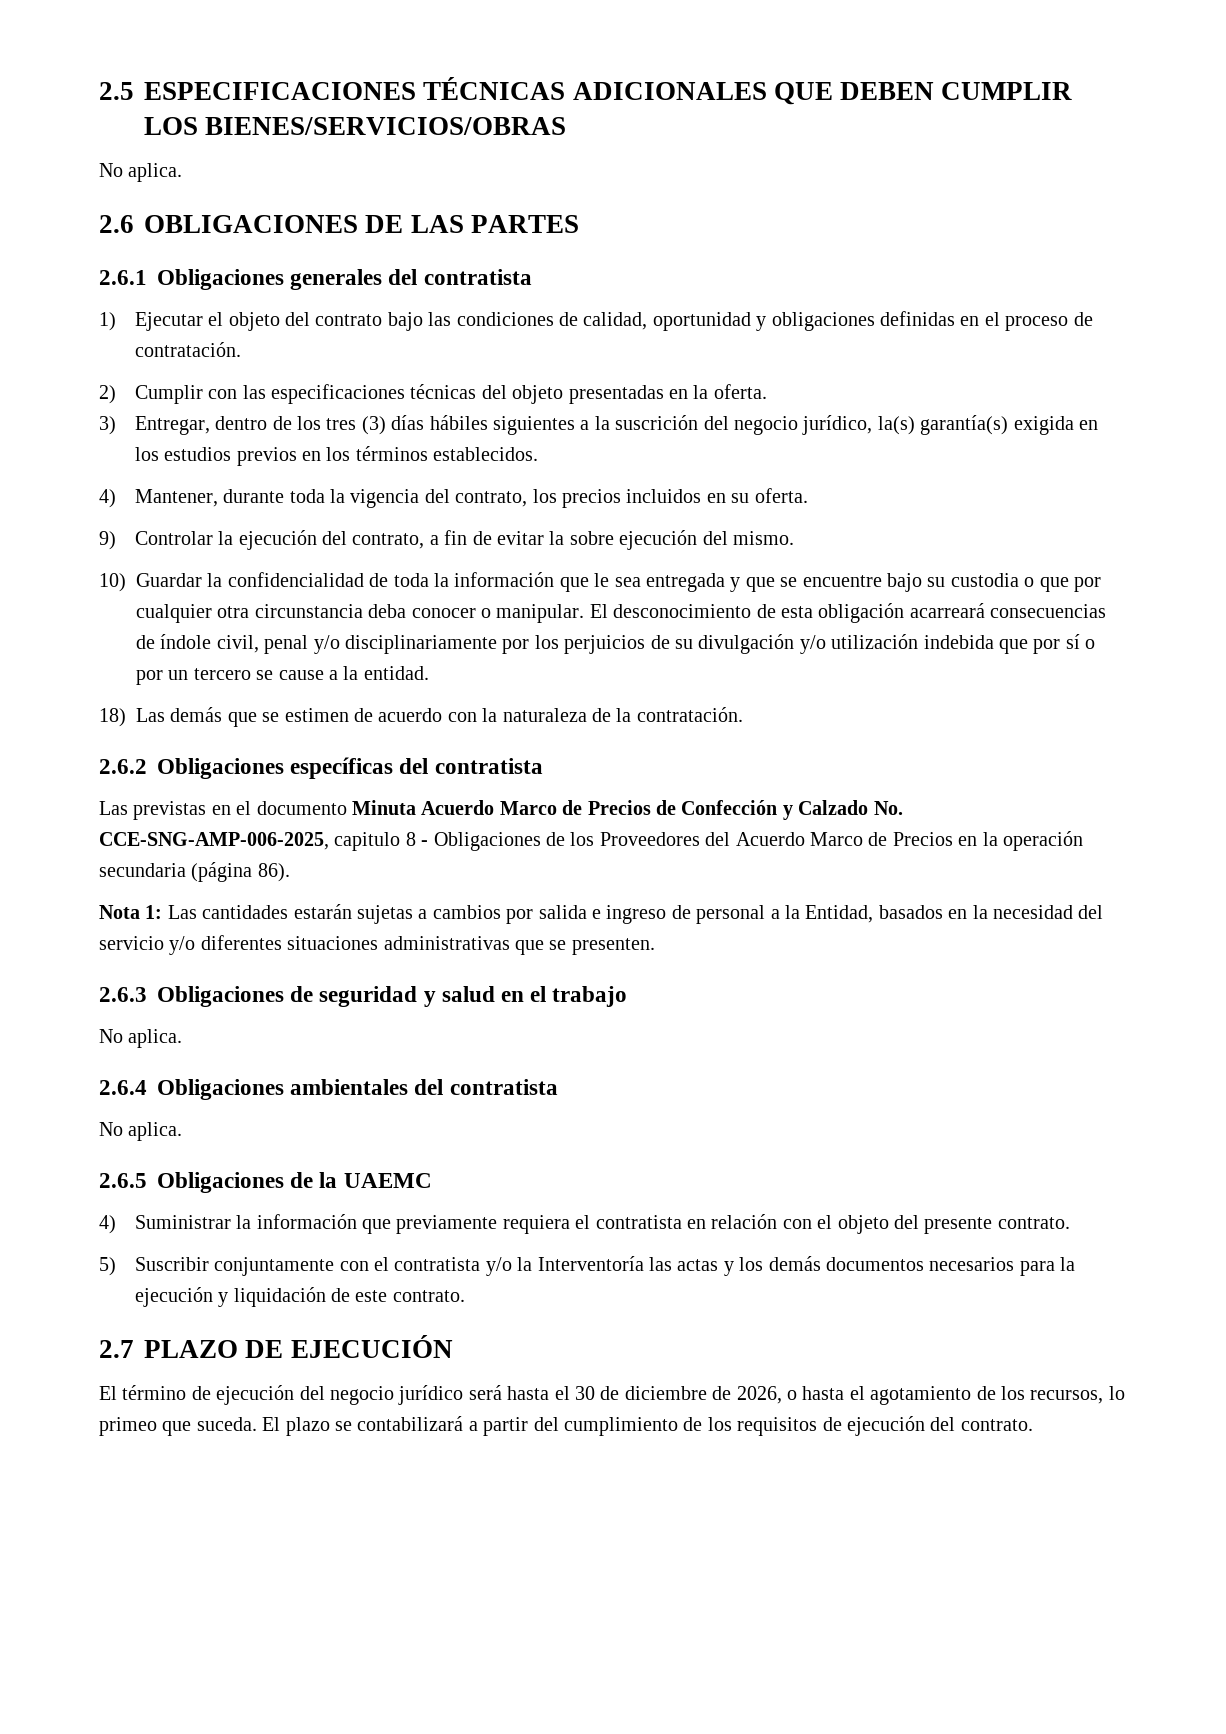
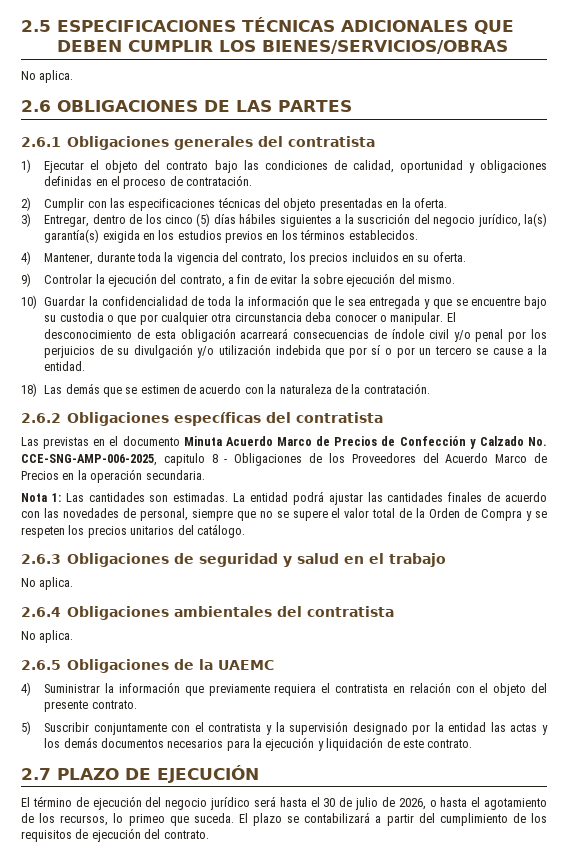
- 3) Entregar, dentro de los tres (3) días hábiles siguientes a la suscrición del negocio jurídico, la(s) garantía(s) exigida en los estudios previos en los términos establecidos.
+ 3) Entregar, dentro de los cinco (5) días hábiles siguientes a la suscrición del negocio jurídico, la(s) garantía(s) exigida en los estudios previos en los términos establecidos.
- El desconocimiento de esta obligación acarreará consecuencias de índole civil, penal y/o disciplinariamente por los perjuicios de su divulgación y/o utilización indebida que por sí o por un tercero se cause a la entidad.
+ El desconocimiento de esta obligación acarreará consecuencias de índole civil y/o penal por los perjuicios de su divulgación y/o utilización indebida que por sí o por un tercero se cause a la entidad.
- Las previstas en el documento Minuta Acuerdo Marco de Precios de Confección y Calzado No. CCE-SNG-AMP-006-2025, capitulo 8 - Obligaciones de los Proveedores del Acuerdo Marco de Precios en la operación secundaria (página 86).
+ Las previstas en el documento Minuta Acuerdo Marco de Precios de Confección y Calzado No. CCE-SNG-AMP-006-2025, capitulo 8 - Obligaciones de los Proveedores del Acuerdo Marco de Precios en la operación secundaria.
- Nota 1: Las cantidades estarán sujetas a cambios por salida e ingreso de personal a la Entidad, basados en la necesidad del servicio y/o diferentes situaciones administrativas que se presenten.
+ Nota 1: Las cantidades son estimadas. La entidad podrá ajustar las cantidades finales de acuerdo con las novedades de personal, siempre que no se supere el valor total de la Orden de Compra y se respeten los precios unitarios del catálogo.
- 5) Suscribir conjuntamente con el contratista y/o la Interventoría las actas y los demás documentos necesarios para la ejecución y liquidación de este contrato.
+ 5) Suscribir conjuntamente con el contratista y la supervisión designado por la entidad las actas y los demás documentos necesarios para la ejecución y liquidación de este contrato.
- El término de ejecución del negocio jurídico será hasta el 30 de diciembre de 2026, o hasta el agotamiento de los recursos, lo primeo que suceda.
+ El término de ejecución del negocio jurídico será hasta el 30 de julio de 2026, o hasta el agotamiento de los recursos, lo primeo que suceda.

